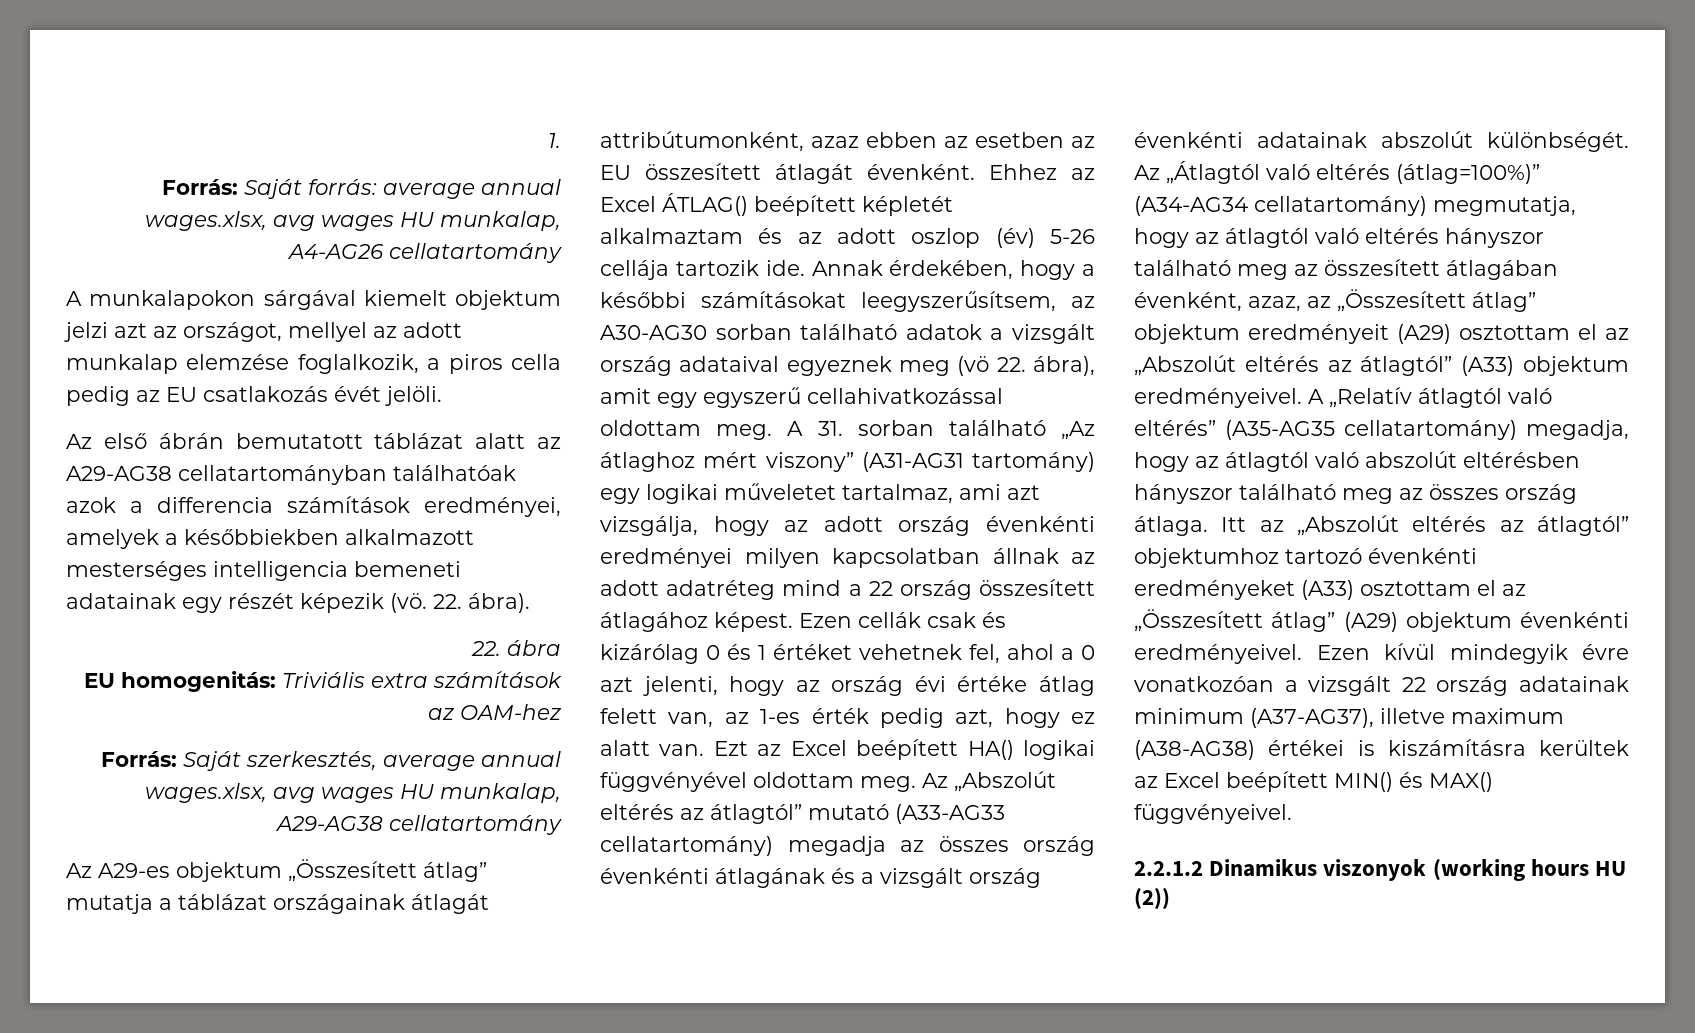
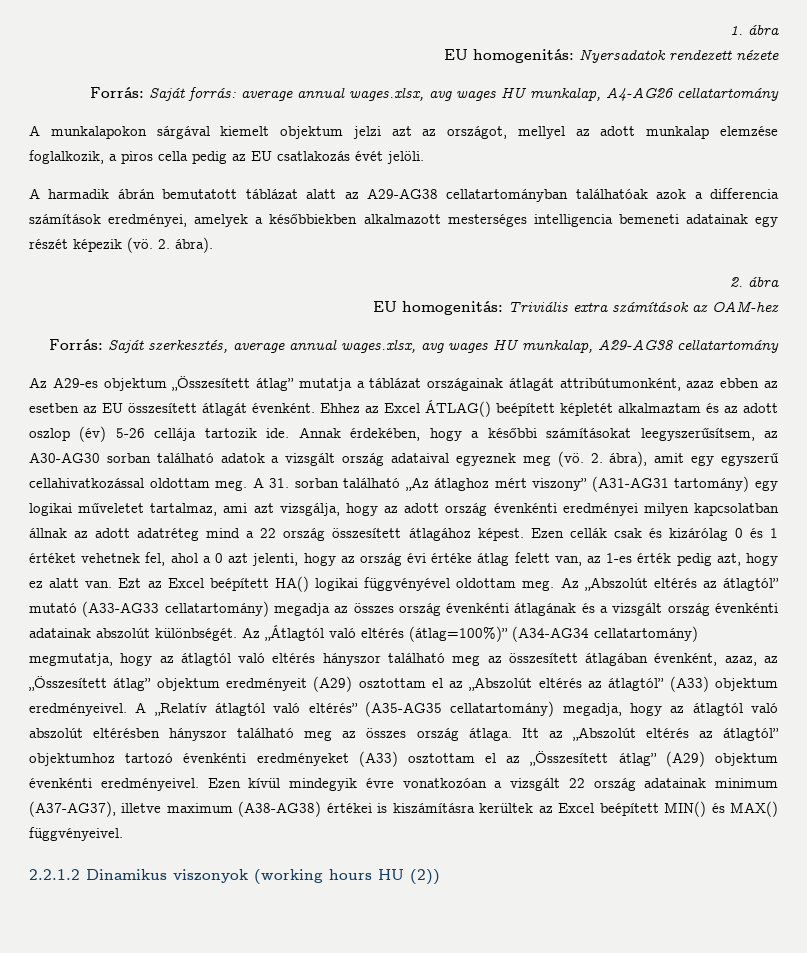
- 1.
+ 1. ábra
+ EU homogenitás: Nyersadatok rendezett nézete
- Az első ábrán bemutatott táblázat alatt az A29-AG38 cellatartományban találhatóak azok a differencia számítások eredményei, amelyek a későbbiekben alkalmazott mesterséges intelligencia bemeneti adatainak egy részét képezik (vö.
+ A harmadik ábrán bemutatott táblázat alatt az A29-AG38 cellatartományban találhatóak azok a differencia számítások eredményei, amelyek a későbbiekben alkalmazott mesterséges intelligencia bemeneti adatainak egy részét képezik (vö.
- 22. ábra).
+ 2. ábra).
- 22. ábra
+ 2. ábra
- Annak érdekében, hogy a későbbi számításokat leegyszerűsítsem, az A30-AG30 sorban található adatok a vizsgált ország adataival egyeznek meg (vö 22. ábra), amit egy egyszerű cellahivatkozással oldottam meg.
+ Annak érdekében, hogy a későbbi számításokat leegyszerűsítsem, az A30-AG30 sorban található adatok a vizsgált ország adataival egyeznek meg (vö. 2. ábra), amit egy egyszerű cellahivatkozással oldottam meg.

